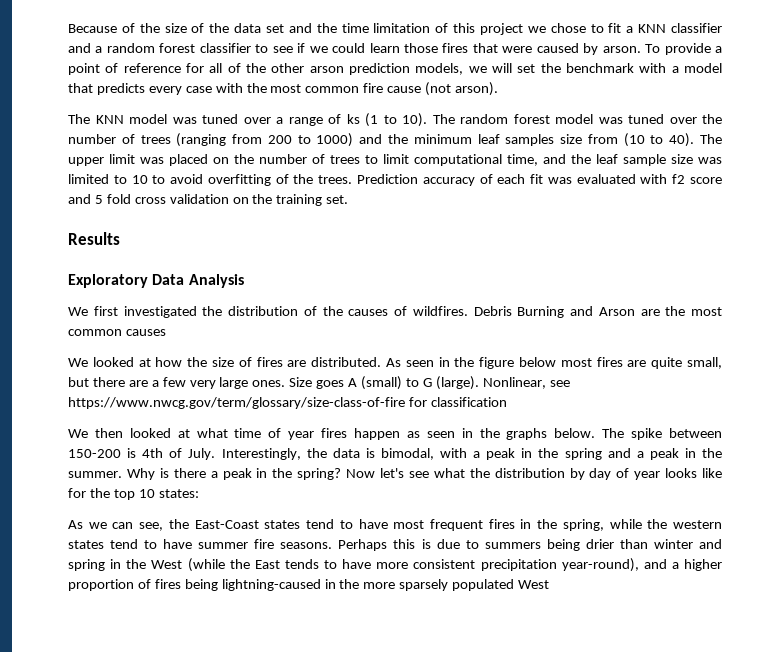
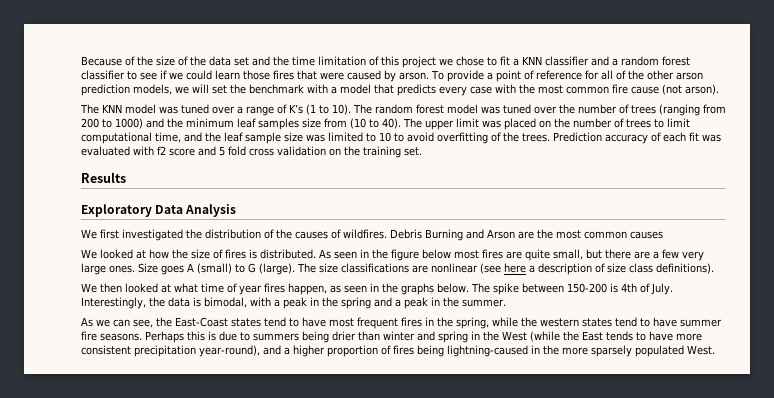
- The KNN model was tuned over a range of ks (1 to 10).
+ The KNN model was tuned over a range of K’s (1 to 10).
- We looked at how the size of fires are distributed.
+ We looked at how the size of fires is distributed.
- Nonlinear, see https://www.nwcg.gov/term/glossary/size-class-of-fire for classification
+ The size classifications are nonlinear (see here a description of size class definitions).
- We then looked at what time of year fires happen as seen in the graphs below.
+ We then looked at what time of year fires happen, as seen in the graphs below.
- Why is there a peak in the spring? Now let's see what the distribution by day of year looks like for the top 10 states:
- Perhaps this is due to summers being drier than winter and spring in the West (while the East tends to have more consistent precipitation year-round), and a higher proportion of fires being lightning-caused in the more sparsely populated West
+ Perhaps this is due to summers being drier than winter and spring in the West (while the East tends to have more consistent precipitation year-round), and a higher proportion of fires being lightning-caused in the more sparsely populated West.

